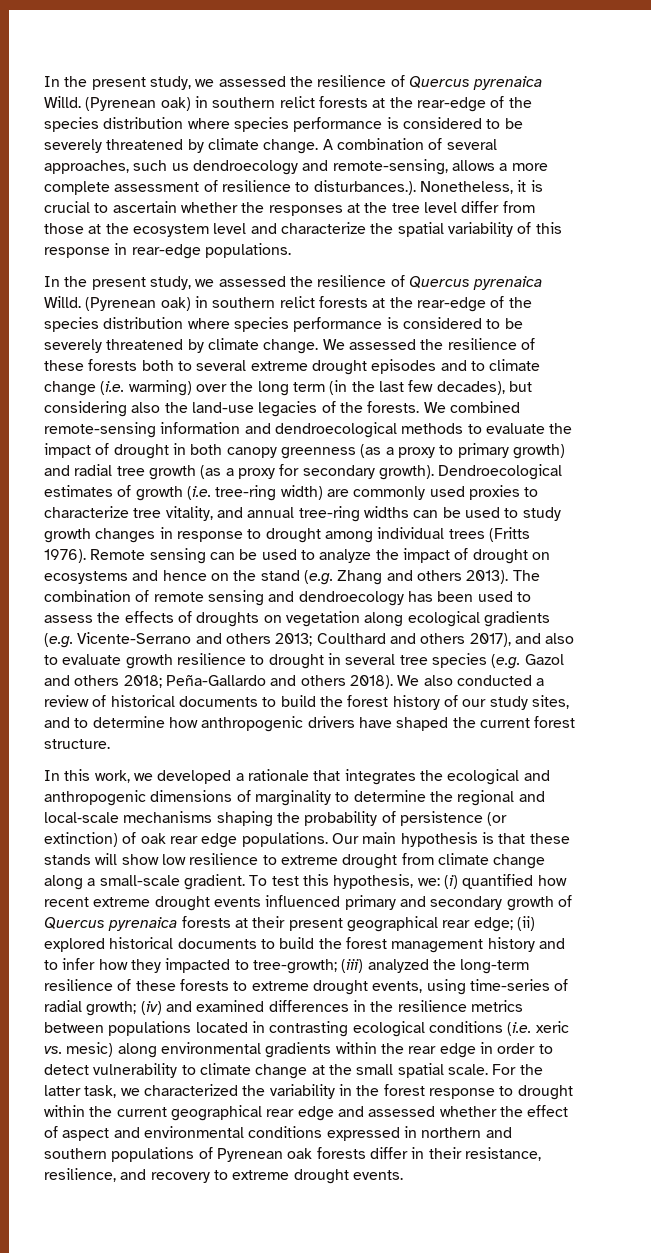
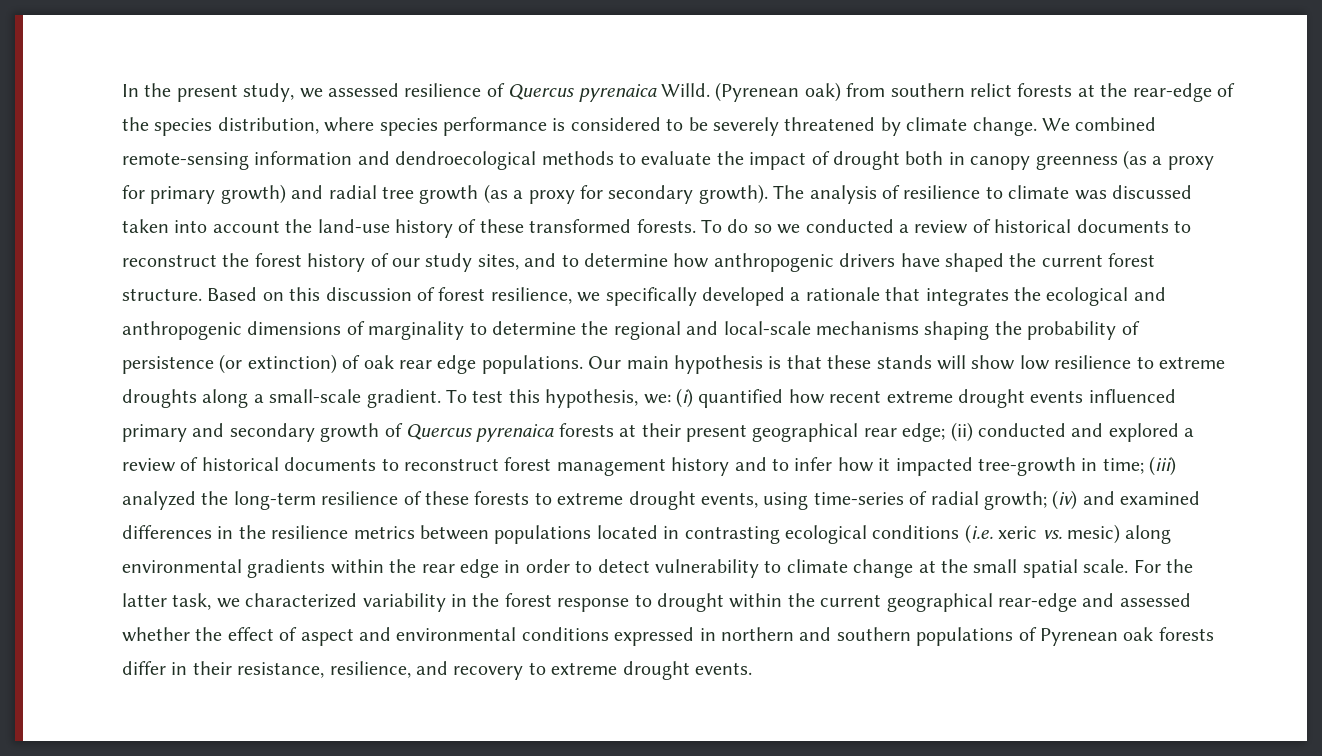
- In the present study, we assessed the resilience of Quercus pyrenaica Willd. (Pyrenean oak) in southern relict forests at the rear-edge of the species distribution where species performance is considered to be severely threatened by climate change. A combination of several approaches, such us dendroecology and remote-sensing, allows a more complete assessment of resilience to disturbances.). Nonetheless, it is crucial to ascertain whether the responses at the tree level differ from those at the ecosystem level and characterize the spatial variability of this response in rear-edge populations.
- In the present study, we assessed the resilience of Quercus pyrenaica Willd. (Pyrenean oak) in southern relict forests at the rear-edge of the species distribution where species performance is considered to be severely threatened by climate change.
+ In the present study, we assessed resilience of Quercus pyrenaica Willd. (Pyrenean oak) from southern relict forests at the rear-edge of the species distribution, where species performance is considered to be severely threatened by climate change.
- We assessed the resilience of these forests both to several extreme drought episodes and to climate change (i.e. warming) over the long term (in the last few decades), but considering also the land-use legacies of the forests. We combined remote-sensing information and dendroecological methods to evaluate the impact of drought in both canopy greenness (as a proxy to primary growth) and radial tree growth (as a proxy for secondary growth).
+ We combined remote-sensing information and dendroecological methods to evaluate the impact of drought both in canopy greenness (as a proxy for primary growth) and radial tree growth (as a proxy for secondary growth).
- Dendroecological estimates of growth (i.e. tree-ring width) are commonly used proxies to characterize tree vitality, and annual tree-ring widths can be used to study growth changes in response to drought among individual trees (Fritts 1976). Remote sensing can be used to analyze the impact of drought on ecosystems and hence on the stand (e.g. Zhang and others 2013). The combination of remote sensing and dendroecology has been used to assess the effects of droughts on vegetation along ecological gradients (e.g. Vicente-Serrano and others 2013; Coulthard and others 2017), and also to evaluate growth resilience to drought in several tree species (e.g. Gazol and others 2018; Peña-Gallardo and others 2018). We also conducted a review of historical documents to build the forest history of our study sites, and to determine how anthropogenic drivers have shaped the current forest structure.
- In this work, we developed a rationale that integrates the ecological and anthropogenic dimensions of marginality to determine the regional and local‐scale mechanisms shaping the probability of persistence (or extinction) of oak rear edge populations.
+ The analysis of resilience to climate was discussed taken into account the land-use history of these transformed forests. To do so we conducted a review of historical documents to reconstruct the forest history of our study sites, and to determine how anthropogenic drivers have shaped the current forest structure. Based on this discussion of forest resilience, we specifically developed a rationale that integrates the ecological and anthropogenic dimensions of marginality to determine the regional and local‐scale mechanisms shaping the probability of persistence (or extinction) of oak rear edge populations.
- Our main hypothesis is that these stands will show low resilience to extreme drought from climate change along a small-scale gradient.
+ Our main hypothesis is that these stands will show low resilience to extreme droughts along a small-scale gradient.
- (ii) explored historical documents to build the forest management history and to infer how they impacted to tree-growth;
+ (ii) conducted and explored a review of historical documents to reconstruct forest management history and to infer how it impacted tree-growth in time;
- For the latter task, we characterized the variability in the forest response to drought within the current geographical rear edge and assessed whether the effect of aspect and environmental conditions expressed in northern and southern populations of Pyrenean oak forests differ in their resistance, resilience, and recovery to extreme drought events.
+ For the latter task, we characterized variability in the forest response to drought within the current geographical rear-edge and assessed whether the effect of aspect and environmental conditions expressed in northern and southern populations of Pyrenean oak forests differ in their resistance, resilience, and recovery to extreme drought events.

